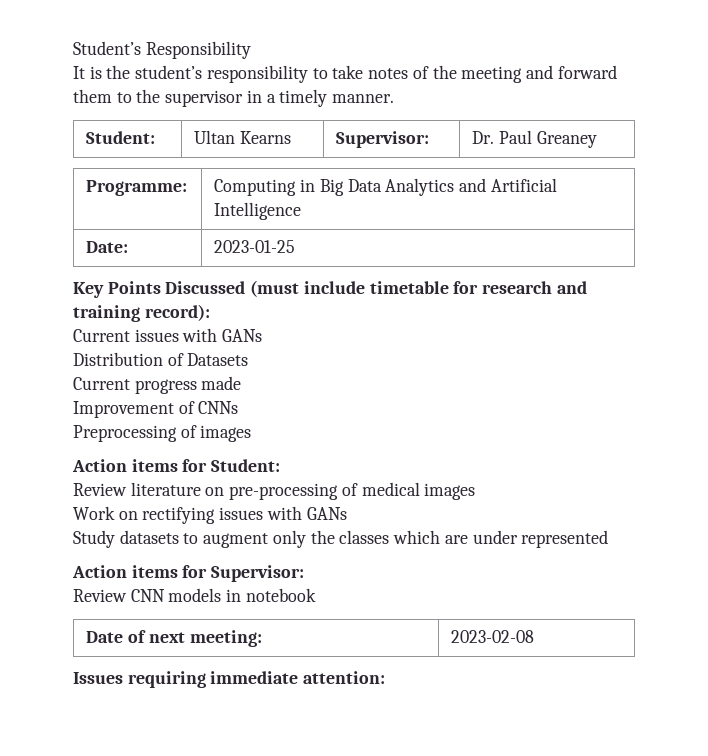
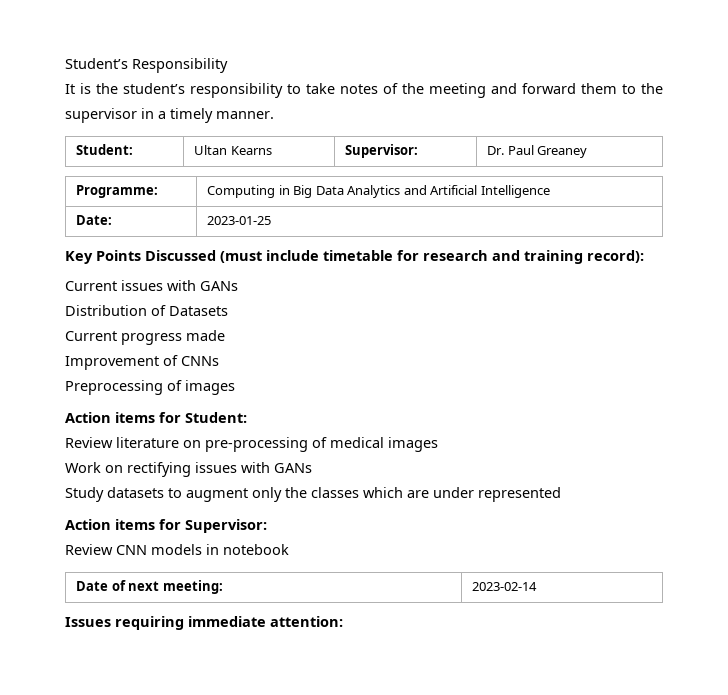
- Date of next meeting: | 2023-02-08
+ Date of next meeting: | 2023-02-14

